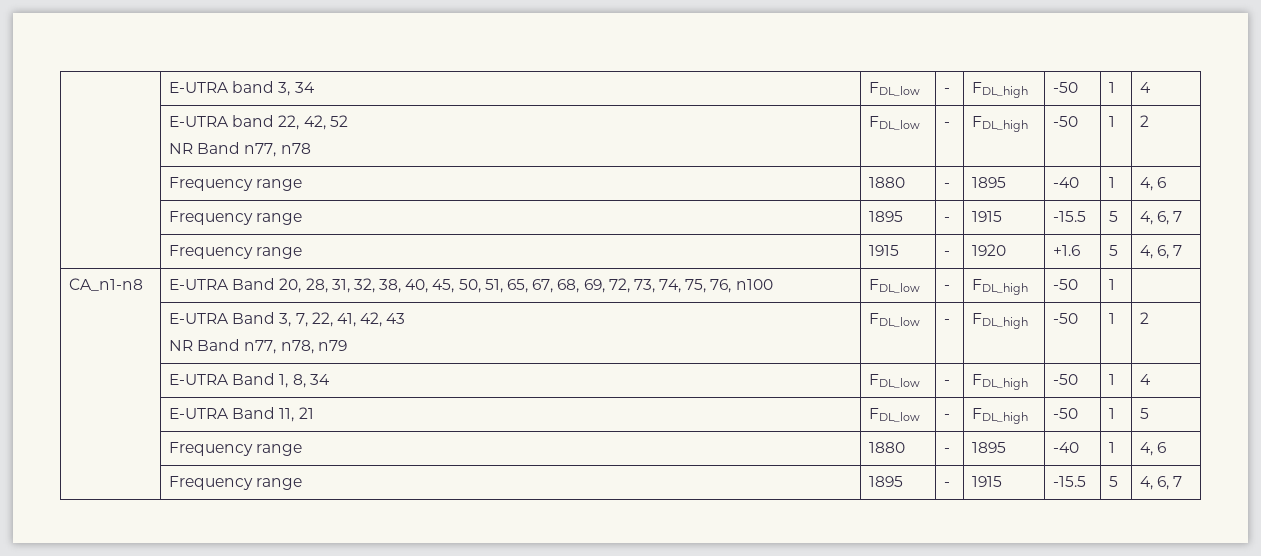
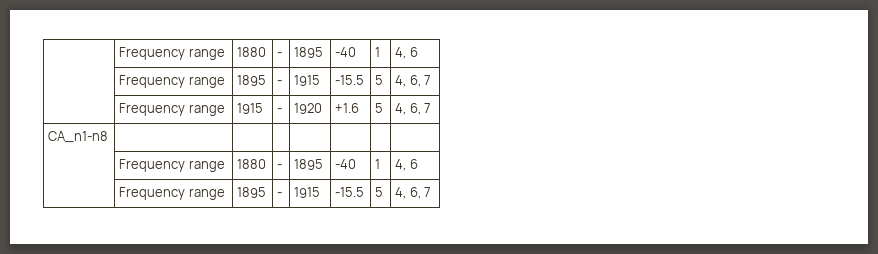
- | E-UTRA band 3, 34 | FDL_low | - | FDL_high | -50 | 1 | 4
- | E-UTRA band 22, 42, 52
- NR Band n77, n78 | FDL_low | - | FDL_high | -50 | 1 | 2
- CA_n1-n8 | E-UTRA Band 20, 28, 31, 32, 38, 40, 45, 50, 51, 65, 67, 68, 69, 72, 73, 74, 75, 76, n100 | FDL_low | - | FDL_high | -50 | 1 |
- | E-UTRA Band 3, 7, 22, 41, 42, 43
- NR Band n77, n78, n79 | FDL_low | - | FDL_high | -50 | 1 | 2
- | E-UTRA Band 1, 8, 34 | FDL_low | - | FDL_high | -50 | 1 | 4
- | E-UTRA Band 11, 21 | FDL_low | - | FDL_high | -50 | 1 | 5
+ CA_n1-n8 | | | | | | |

